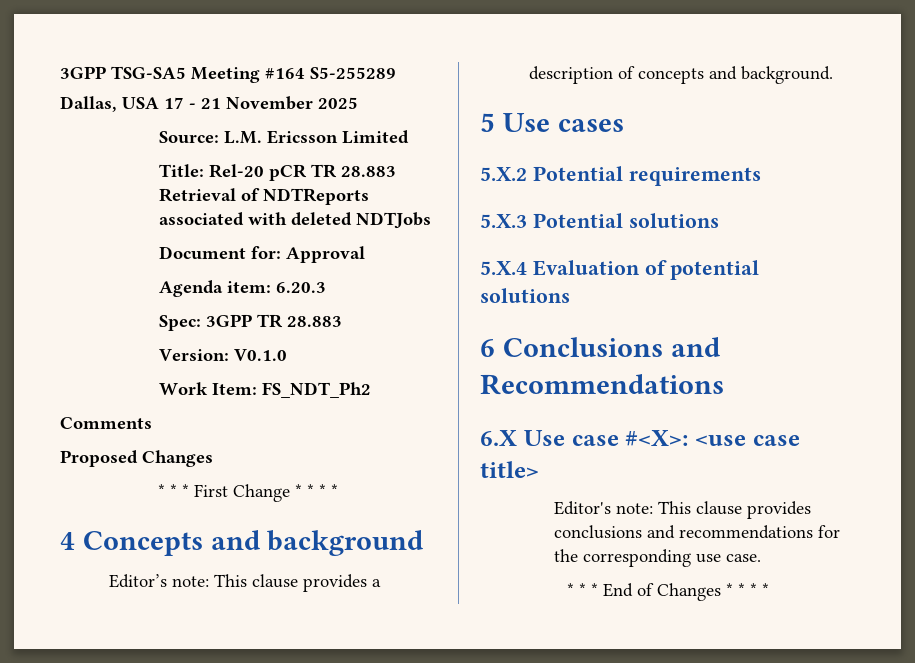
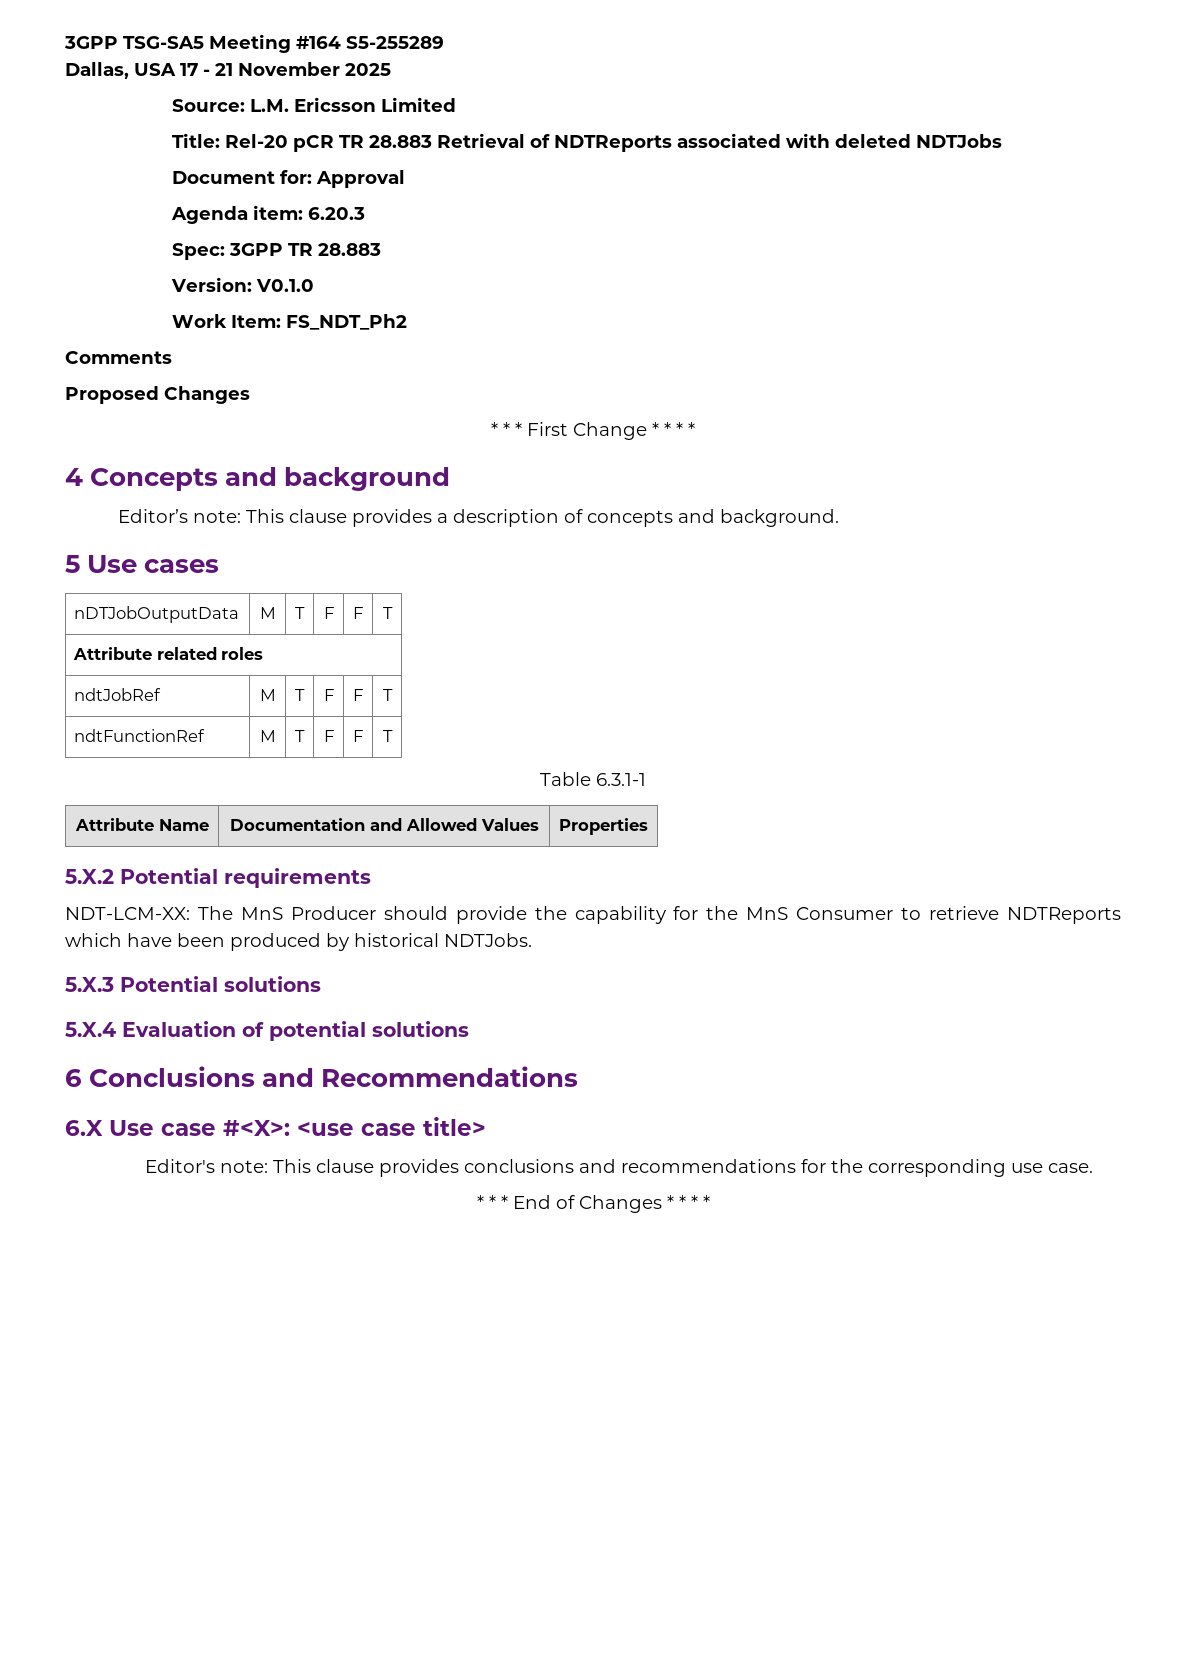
+ nDTJobOutputData | M | T | F | F | T
+ Attribute related roles
+ ndtJobRef | M | T | F | F | T
+ ndtFunctionRef | M | T | F | F | T
+ Table 6.3.1-1
+ Attribute Name | Documentation and Allowed Values | Properties
  5.X.2 Potential requirements
+ NDT-LCM-XX: The MnS Producer should provide the capability for the MnS Consumer to retrieve NDTReports which have been produced by historical NDTJobs.

